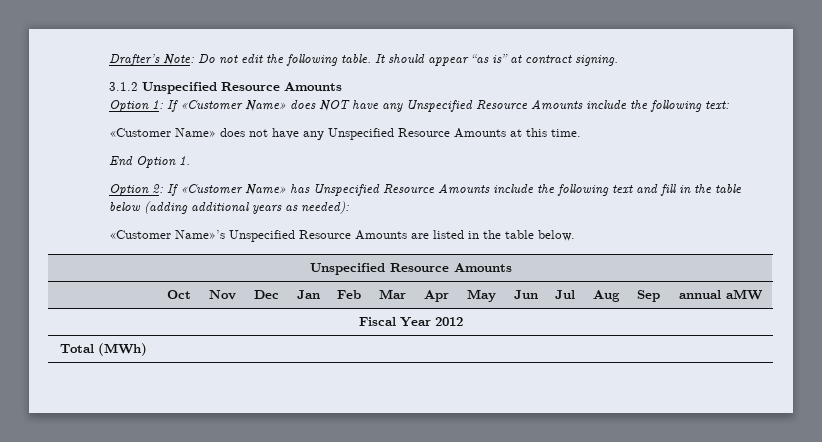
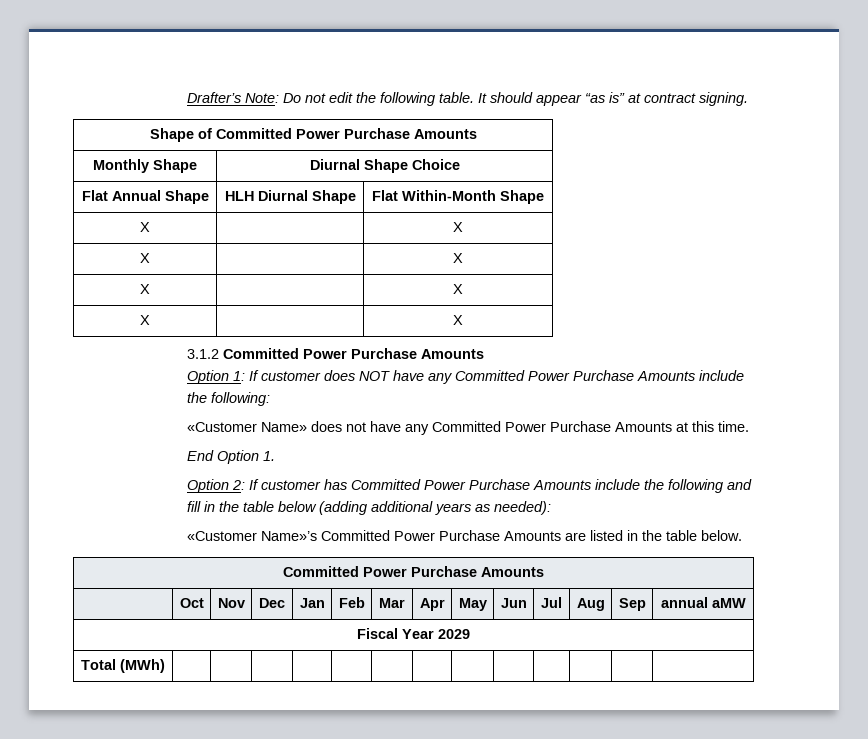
- 3.1.2 Unspecified Resource Amounts
+ Shape of Committed Power Purchase Amounts
+ Monthly Shape | Diurnal Shape Choice
+ Flat Annual Shape | HLH Diurnal Shape | Flat Within-Month Shape
+ X | | X
+ X | | X
+ X | | X
+ X | | X
+ 3.1.2 Committed Power Purchase Amounts
- Option 1: If «Customer Name» does NOT have any Unspecified Resource Amounts include the following text:
+ Option 1: If customer does NOT have any Committed Power Purchase Amounts include the following:
- «Customer Name» does not have any Unspecified Resource Amounts at this time.
+ «Customer Name» does not have any Committed Power Purchase Amounts at this time.
- Option 2: If «Customer Name» has Unspecified Resource Amounts include the following text and fill in the table below (adding additional years as needed):
+ Option 2: If customer has Committed Power Purchase Amounts include the following and fill in the table below (adding additional years as needed):
- «Customer Name»’s Unspecified Resource Amounts are listed in the table below.
- Unspecified Resource Amounts
+ «Customer Name»’s Committed Power Purchase Amounts are listed in the table below.
+ Committed Power Purchase Amounts
- Fiscal Year 2012
+ Fiscal Year 2029

